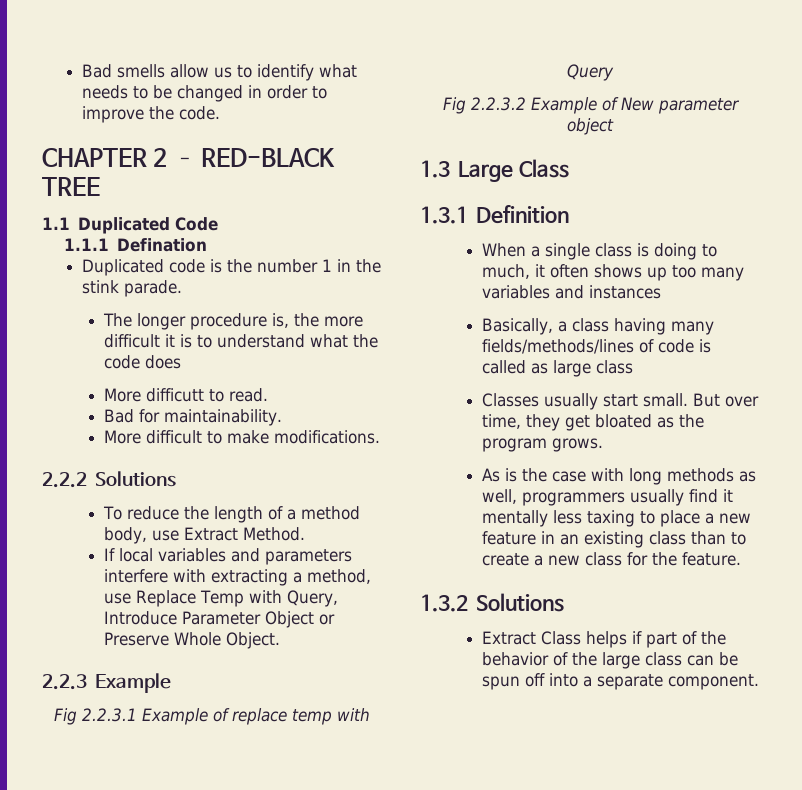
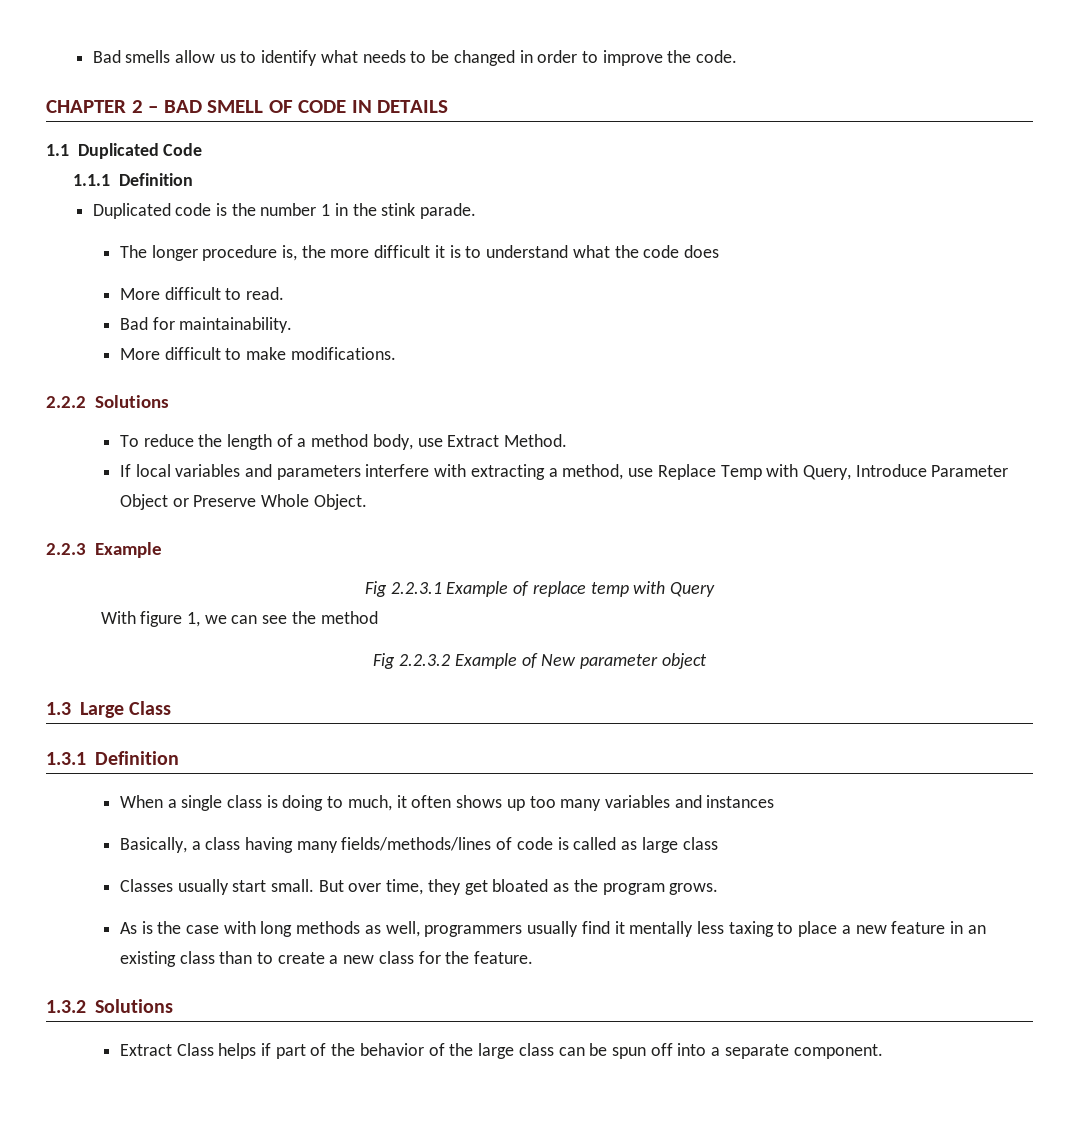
- CHAPTER 2 – RED-BLACK TREE
+ CHAPTER 2 – BAD SMELL OF CODE IN DETAILS
- 1.1.1 Defination
+ 1.1.1 Definition
- More difficutt to read.
+ More difficult to read.
+ With figure 1, we can see the method

